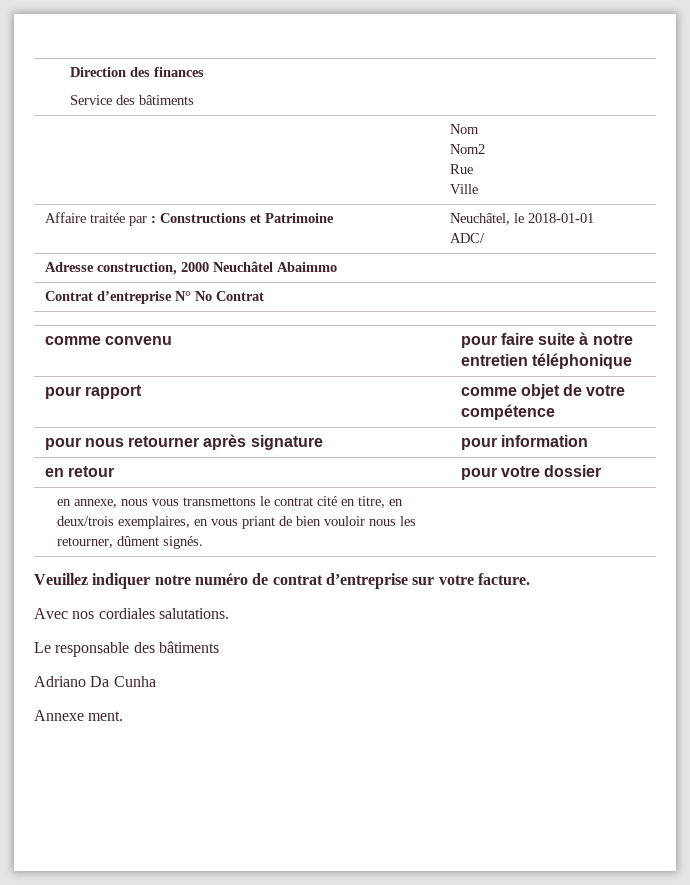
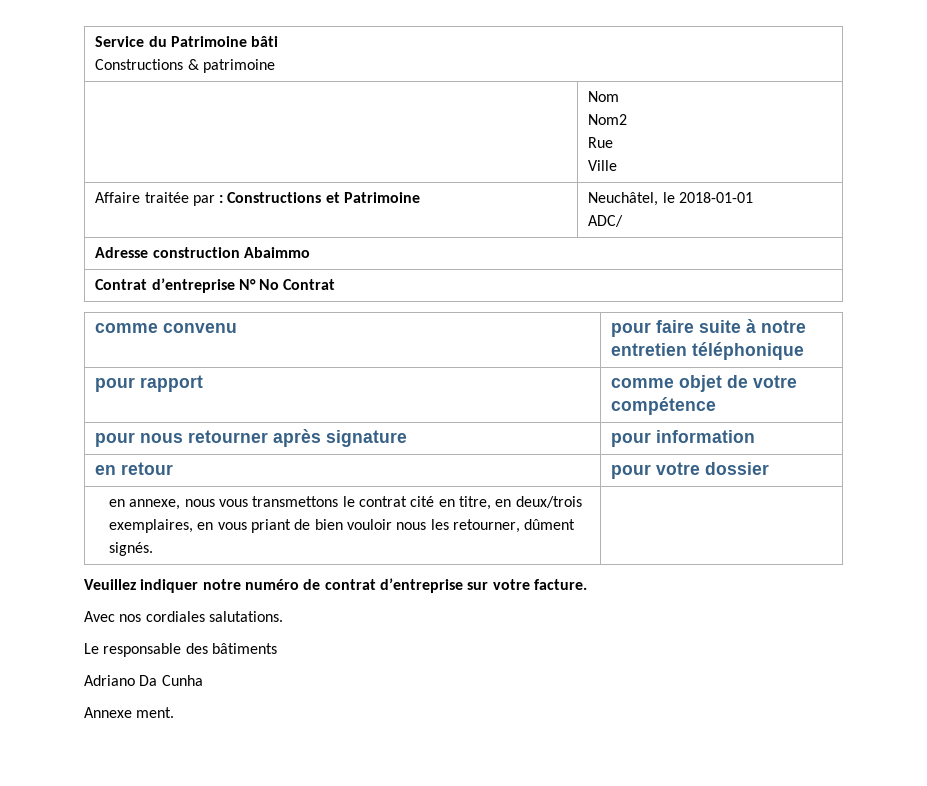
- Direction des finances
- Service des bâtiments
+ Service du Patrimoine bâti
+ Constructions & patrimoine
- Adresse construction, 2000 Neuchâtel Abaimmo
+ Adresse construction Abaimmo

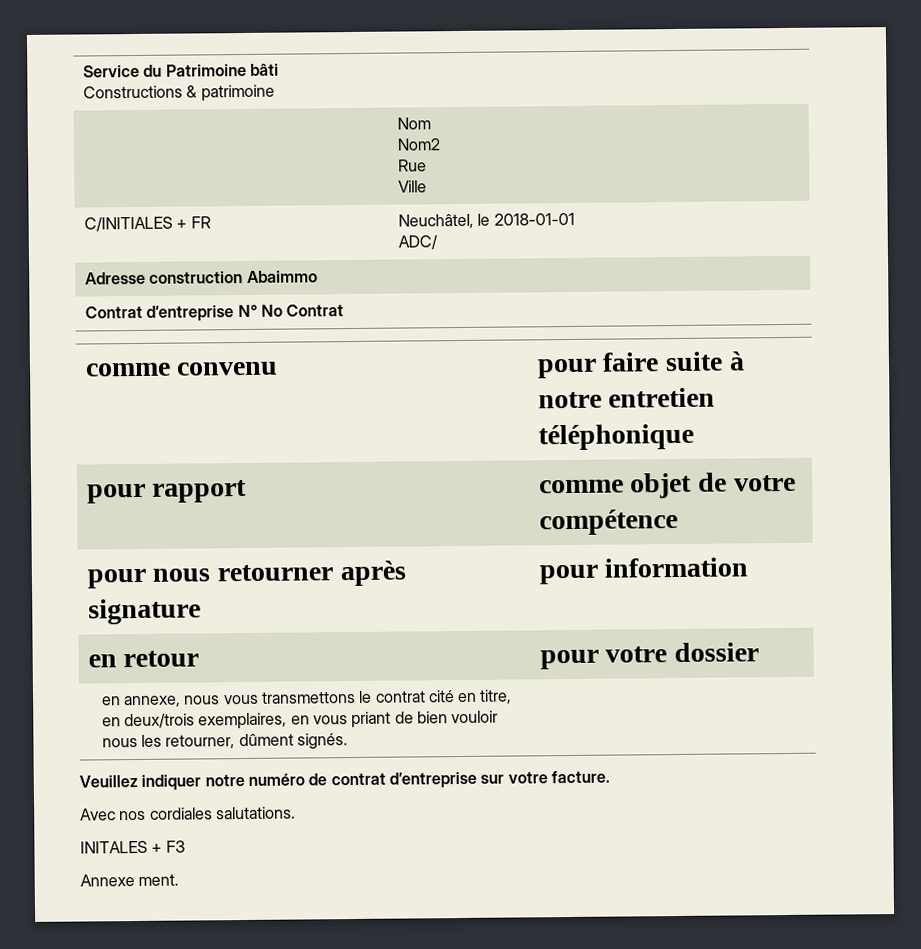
- Affaire traitée par : Constructions et Patrimoine | Neuchâtel, le 2018-01-01
+ C/INITIALES + FR | Neuchâtel, le 2018-01-01
- Le responsable des bâtiments
- Adriano Da Cunha
+ INITALES + F3

